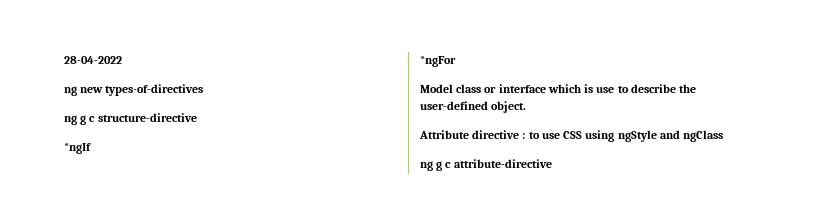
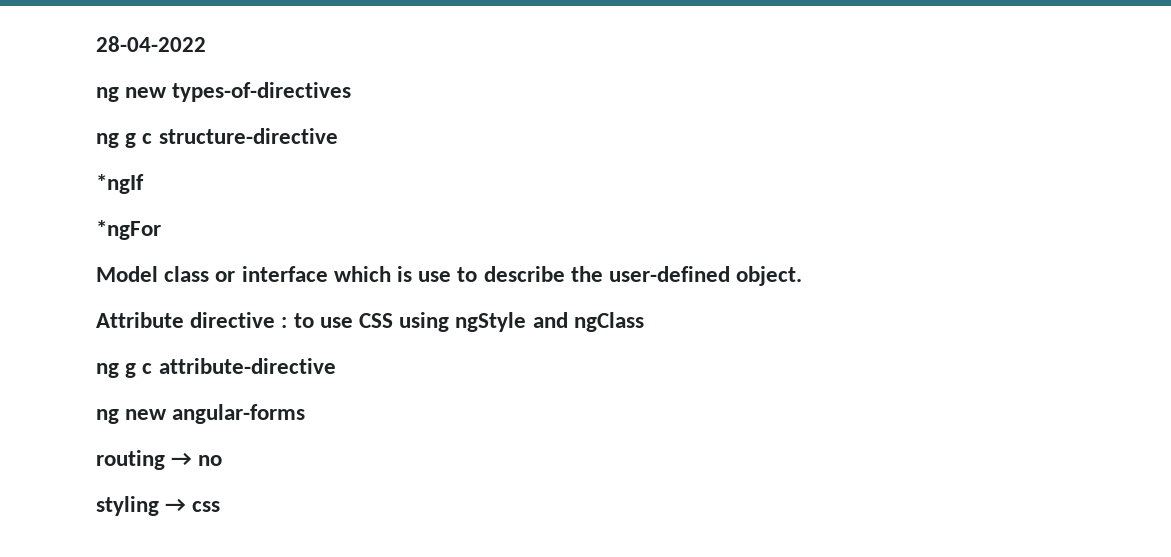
+ ng new angular-forms
+ routing → no
+ styling → css

